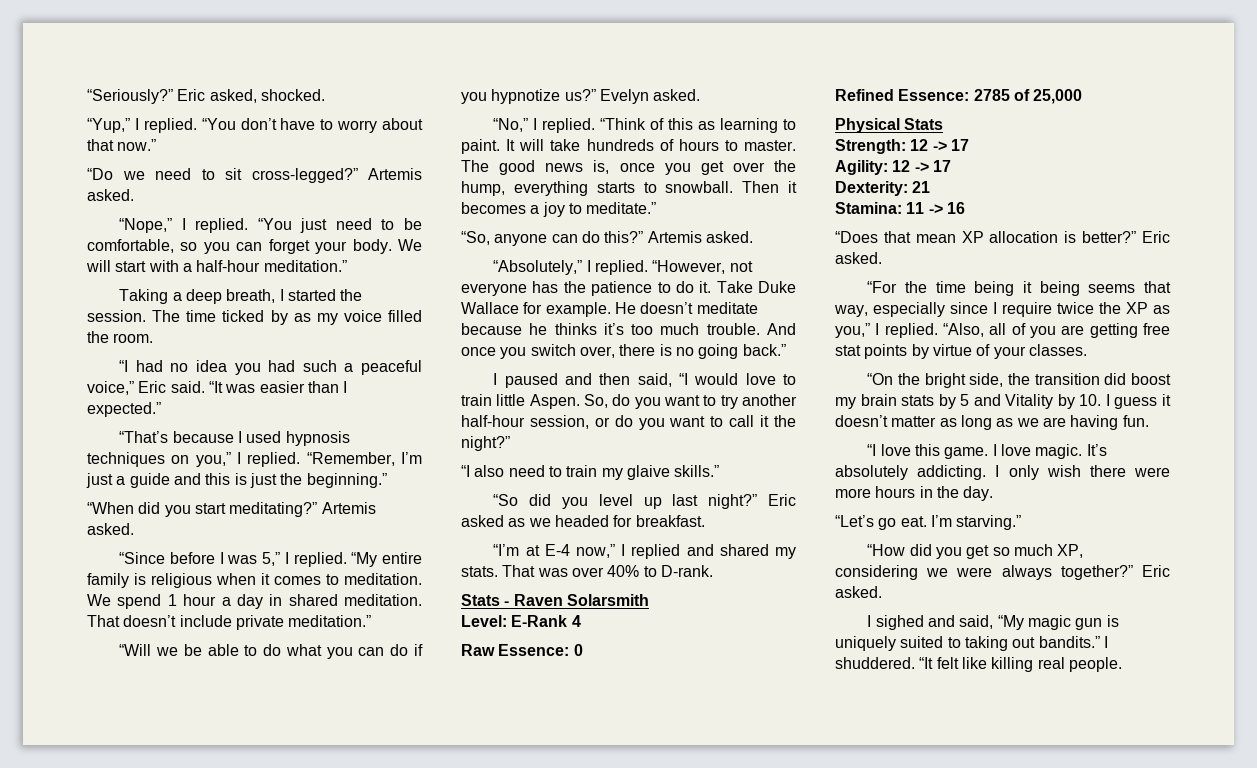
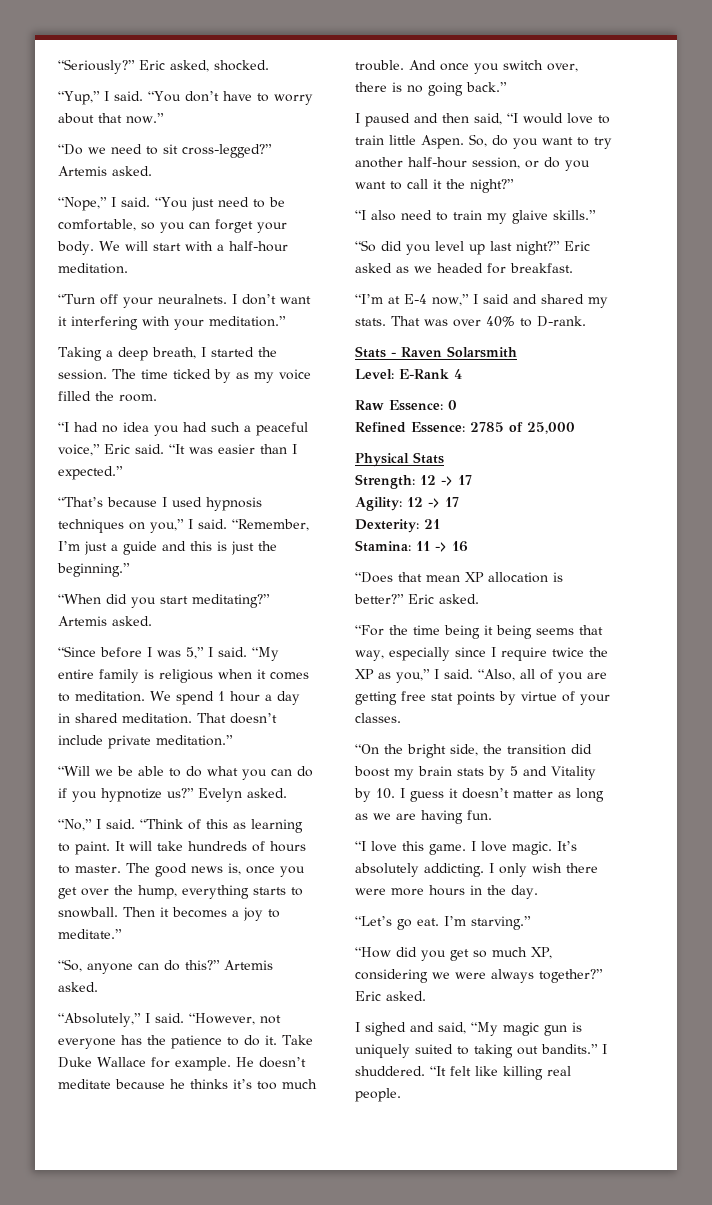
- “Yup,” I replied.
+ “Yup,” I said.
- “Nope,” I replied.
+ “Nope,” I said.
- We will start with a half-hour meditation.”
+ We will start with a half-hour meditation.
+ “Turn off your neuralnets. I don’t want it interfering with your meditation.”
- “That’s because I used hypnosis techniques on you,” I replied.
+ “That’s because I used hypnosis techniques on you,” I said.
- “Since before I was 5,” I replied.
+ “Since before I was 5,” I said.
- “No,” I replied.
+ “No,” I said.
- “Absolutely,” I replied.
+ “Absolutely,” I said.
- “I’m at E-4 now,” I replied and shared my stats.
+ “I’m at E-4 now,” I said and shared my stats.
- “For the time being it being seems that way, especially since I require twice the XP as you,” I replied.
+ “For the time being it being seems that way, especially since I require twice the XP as you,” I said.

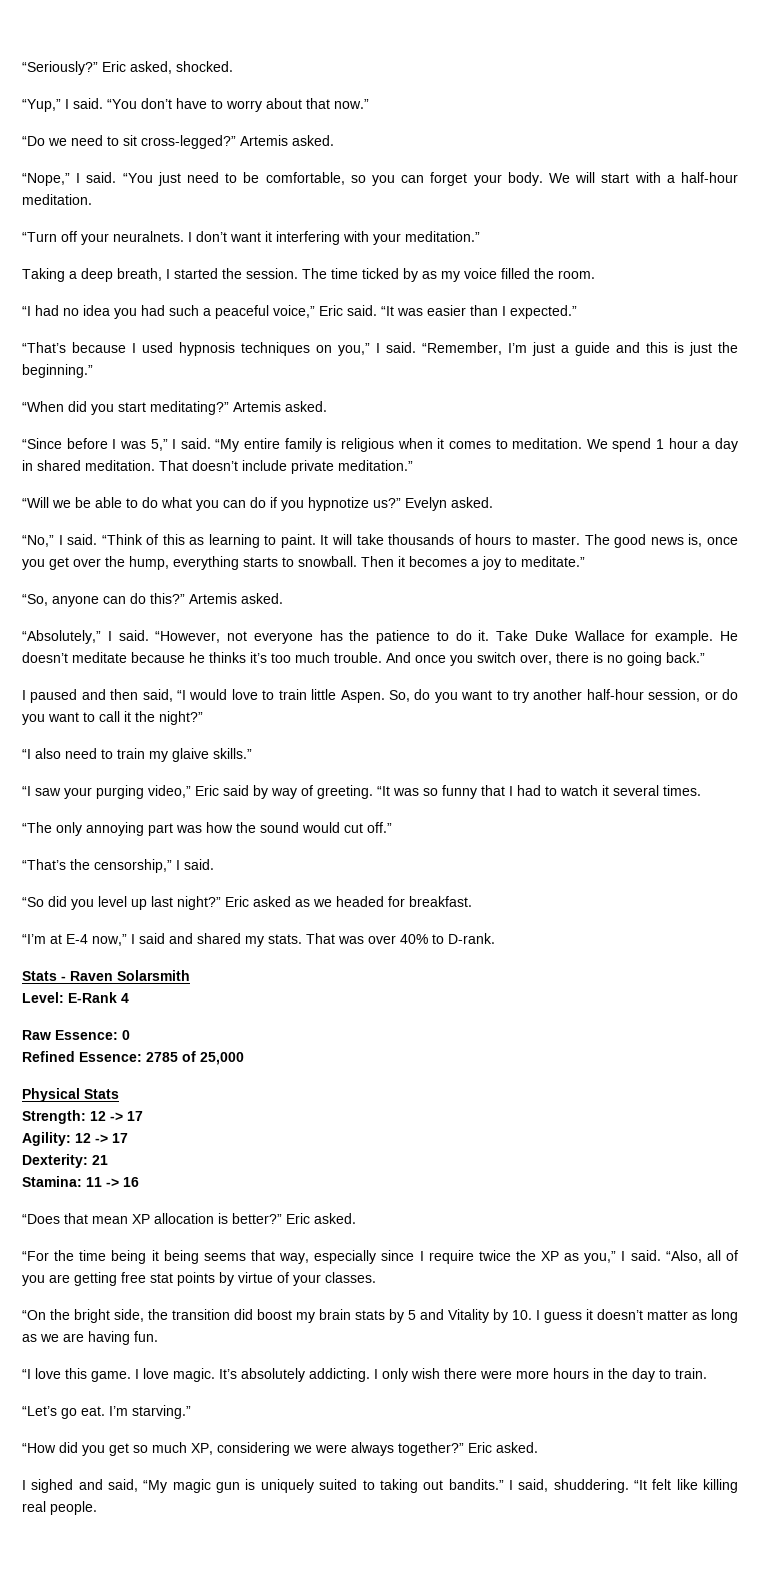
- It will take hundreds of hours to master.
+ It will take thousands of hours to master.
+ “I saw your purging video,” Eric said by way of greeting. “It was so funny that I had to watch it several times.
+ “The only annoying part was how the sound would cut off.”
+ “That’s the censorship,” I said.
- I only wish there were more hours in the day.
+ I only wish there were more hours in the day to train.
- I shuddered.
+ I said, shuddering.

